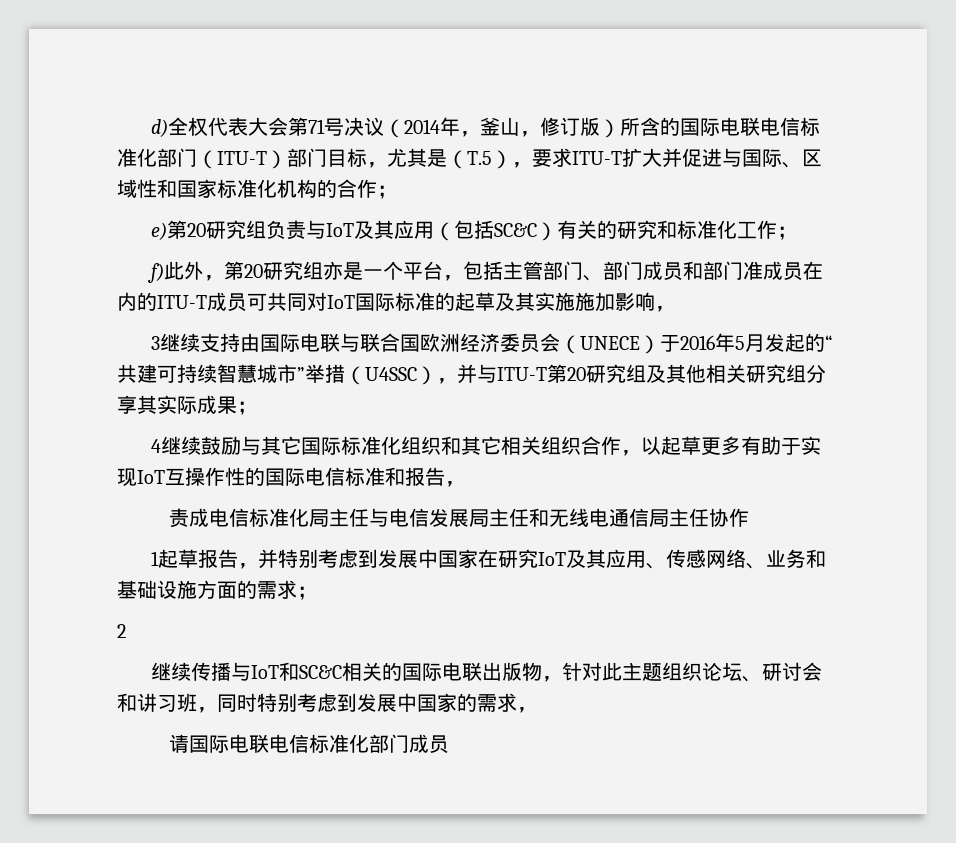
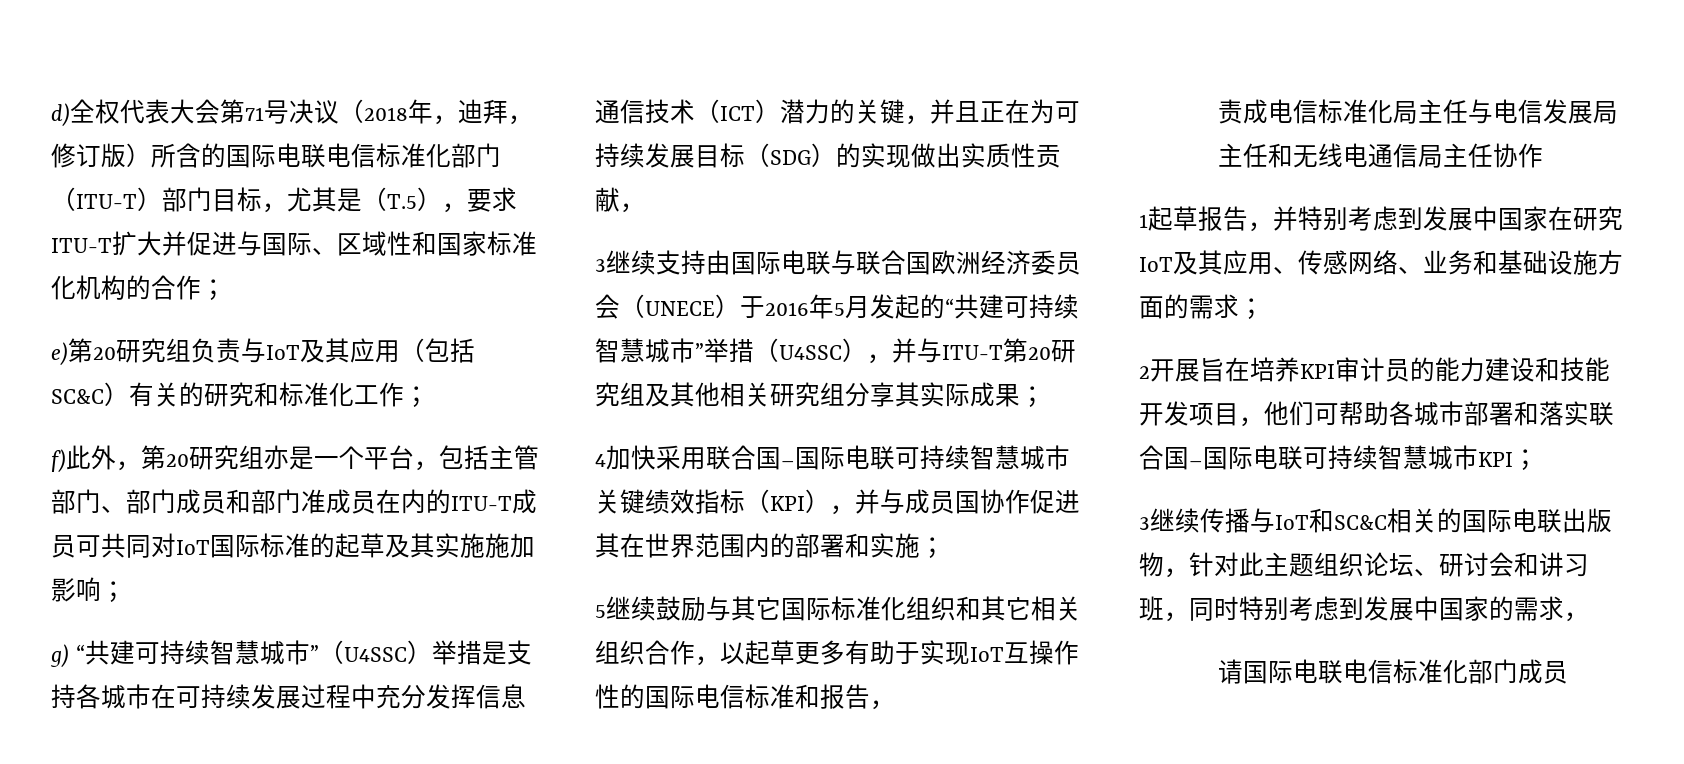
- d)全权代表大会第71号决议（2014年，釜山，修订版）所含的国际电联电信标准化部门（ITU-T）部门目标，尤其是（T.5），要求ITU-T扩大并促进与国际、区域性和国家标准化机构的合作；
+ d)全权代表大会第71号决议（2018年，迪拜，修订版）所含的国际电联电信标准化部门（ITU-T）部门目标，尤其是（T.5），要求ITU-T扩大并促进与国际、区域性和国家标准化机构的合作；
- f)此外，第20研究组亦是一个平台，包括主管部门、部门成员和部门准成员在内的ITU-T成员可共同对IoT国际标准的起草及其实施施加影响，
+ f)此外，第20研究组亦是一个平台，包括主管部门、部门成员和部门准成员在内的ITU-T成员可共同对IoT国际标准的起草及其实施施加影响；
+ g) “共建可持续智慧城市”（U4SSC）举措是支持各城市在可持续发展过程中充分发挥信息通信技术（ICT）潜力的关键，并且正在为可持续发展目标（SDG）的实现做出实质性贡献，
- 4继续鼓励与其它国际标准化组织和其它相关组织合作，以起草更多有助于实现IoT互操作性的国际电信标准和报告，
+ 4加快采用联合国–国际电联可持续智慧城市关键绩效指标（KPI），并与成员国协作促进其在世界范围内的部署和实施；
+ 5继续鼓励与其它国际标准化组织和其它相关组织合作，以起草更多有助于实现IoT互操作性的国际电信标准和报告，
- 2
- 继续传播与IoT和SC&C相关的国际电联出版物，针对此主题组织论坛、研讨会和讲习班，同时特别考虑到发展中国家的需求，
+ 2开展旨在培养KPI审计员的能力建设和技能开发项目，他们可帮助各城市部署和落实联合国–国际电联可持续智慧城市KPI；
+ 3继续传播与IoT和SC&C相关的国际电联出版物，针对此主题组织论坛、研讨会和讲习班，同时特别考虑到发展中国家的需求，

